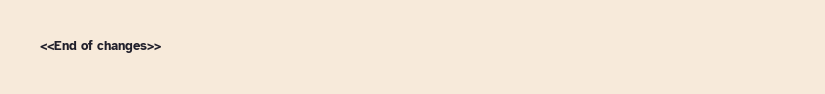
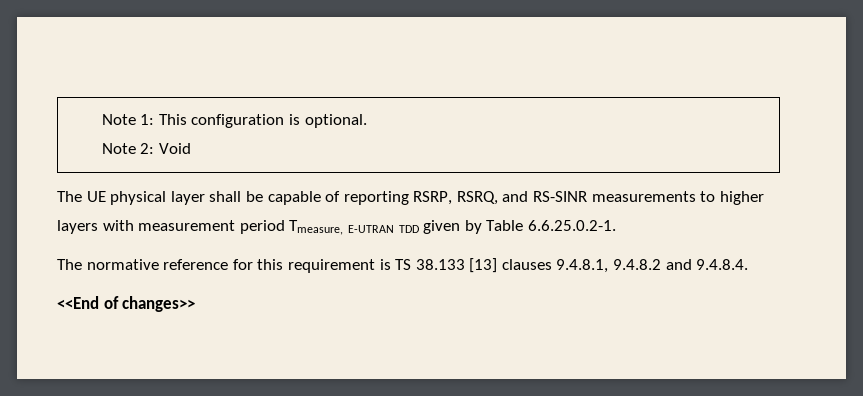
+ Note 1: This configuration is optional.
+ Note 2: Void
+ The UE physical layer shall be capable of reporting RSRP, RSRQ, and RS-SINR measurements to higher layers with measurement period Tmeasure, E-UTRAN TDD given by Table 6.6.25.0.2-1.
+ The normative reference for this requirement is TS 38.133 [13] clauses 9.4.8.1, 9.4.8.2 and 9.4.8.4.

